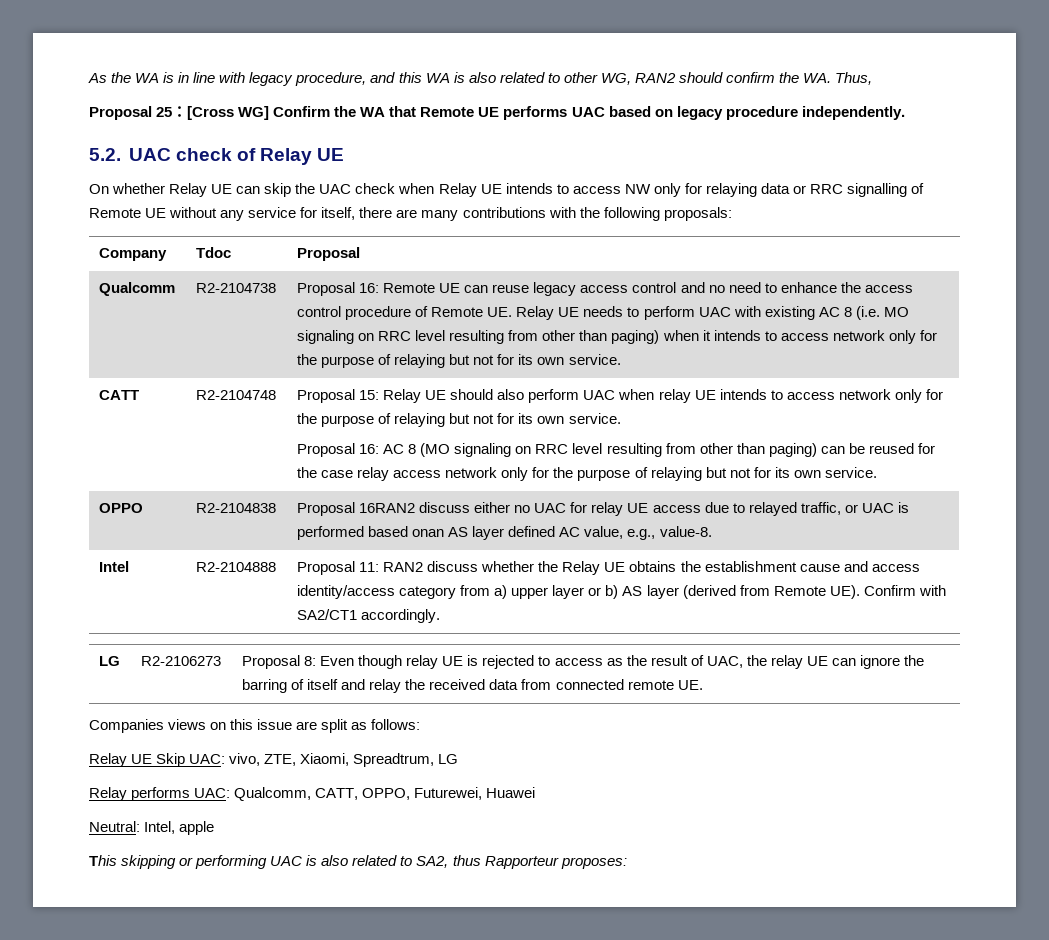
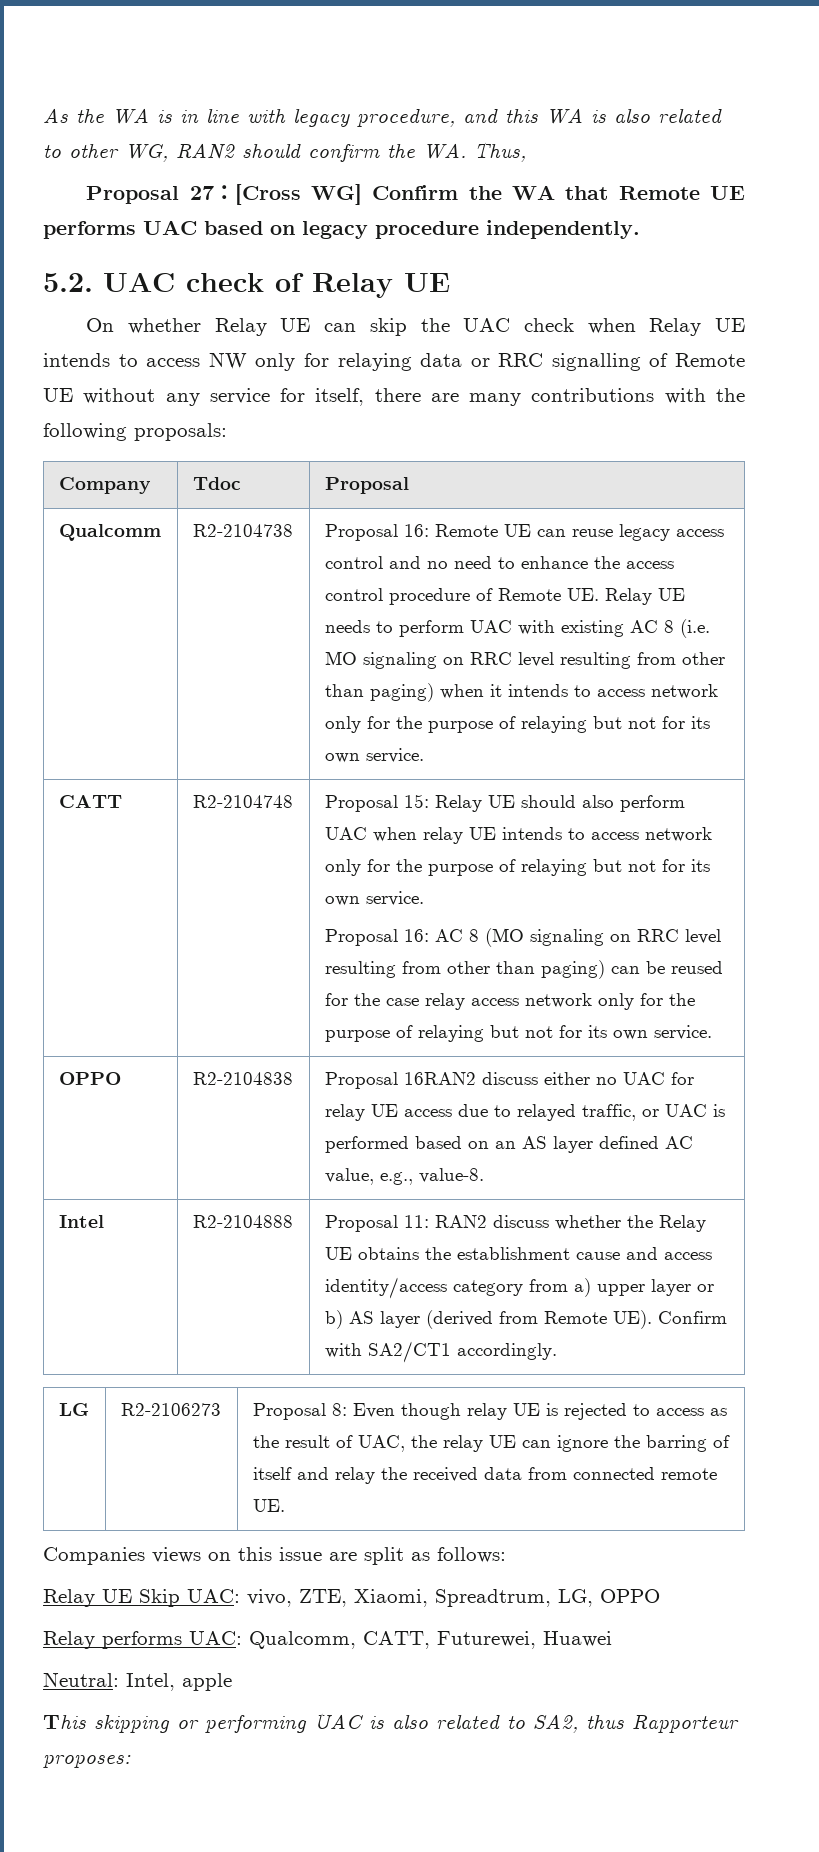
- Proposal 25：[Cross WG] Confirm the WA that Remote UE performs UAC based on legacy procedure independently.
+ Proposal 27：[Cross WG] Confirm the WA that Remote UE performs UAC based on legacy procedure independently.
- OPPO | R2-2104838 | Proposal 16RAN2 discuss either no UAC for relay UE access due to relayed traffic, or UAC is performed based onan AS layer defined AC value, e.g., value-8.
+ OPPO | R2-2104838 | Proposal 16RAN2 discuss either no UAC for relay UE access due to relayed traffic, or UAC is performed based on an AS layer defined AC value, e.g., value-8.
- Relay UE Skip UAC: vivo, ZTE, Xiaomi, Spreadtrum, LG
+ Relay UE Skip UAC: vivo, ZTE, Xiaomi, Spreadtrum, LG, OPPO
- Relay performs UAC: Qualcomm, CATT, OPPO, Futurewei, Huawei
+ Relay performs UAC: Qualcomm, CATT, Futurewei, Huawei

